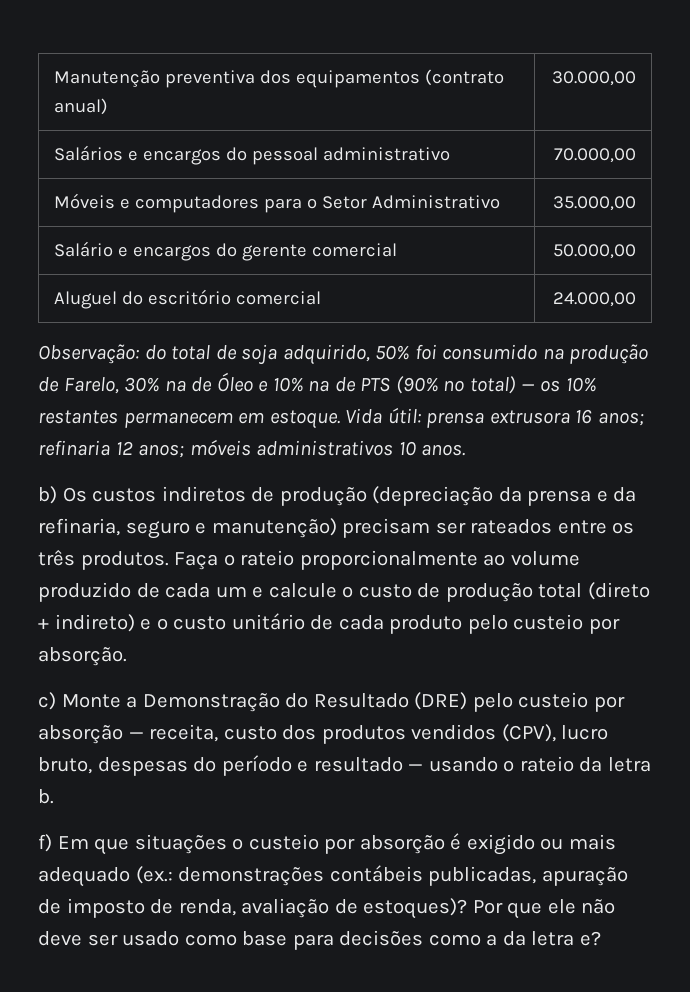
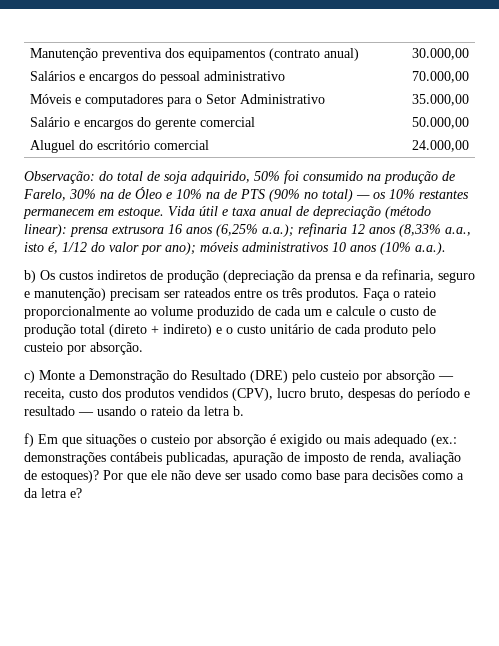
- Vida útil: prensa extrusora 16 anos; refinaria 12 anos; móveis administrativos 10 anos.
+ Vida útil e taxa anual de depreciação (método linear): prensa extrusora 16 anos (6,25% a.a.); refinaria 12 anos (8,33% a.a., isto é, 1/12 do valor por ano); móveis administrativos 10 anos (10% a.a.).

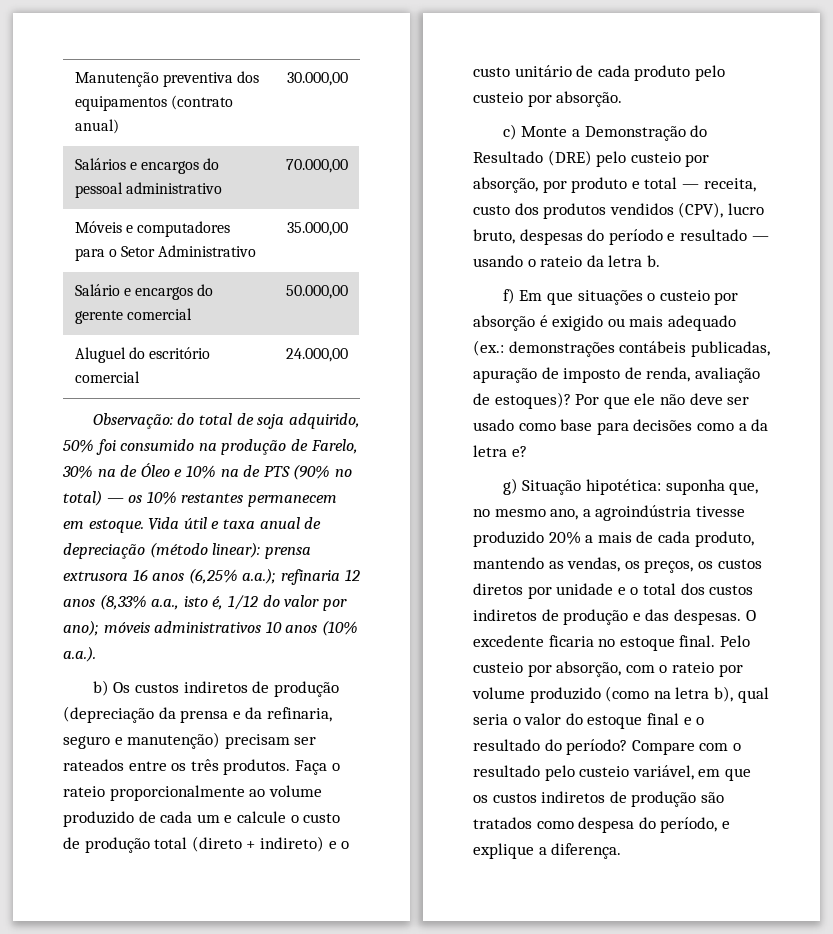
- c) Monte a Demonstração do Resultado (DRE) pelo custeio por absorção — receita, custo dos produtos vendidos (CPV), lucro bruto, despesas do período e resultado — usando o rateio da letra b.
+ c) Monte a Demonstração do Resultado (DRE) pelo custeio por absorção, por produto e total — receita, custo dos produtos vendidos (CPV), lucro bruto, despesas do período e resultado — usando o rateio da letra b.
+ g) Situação hipotética: suponha que, no mesmo ano, a agroindústria tivesse produzido 20% a mais de cada produto, mantendo as vendas, os preços, os custos diretos por unidade e o total dos custos indiretos de produção e das despesas. O excedente ficaria no estoque final. Pelo custeio por absorção, com o rateio por volume produzido (como na letra b), qual seria o valor do estoque final e o resultado do período? Compare com o resultado pelo custeio variável, em que os custos indiretos de produção são tratados como despesa do período, e explique a diferença.

